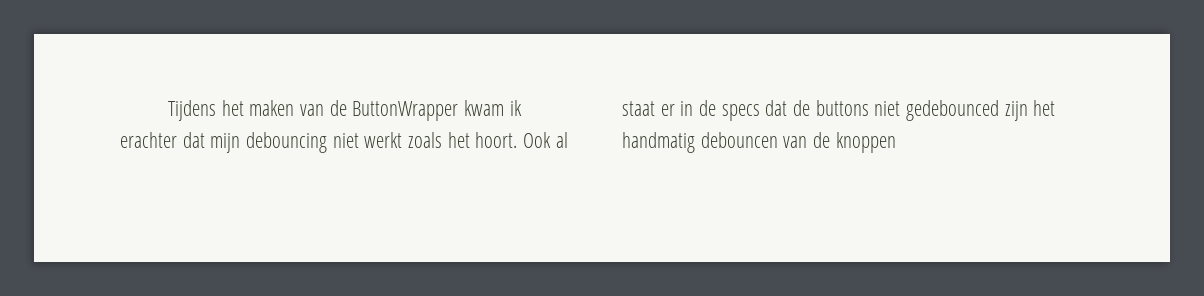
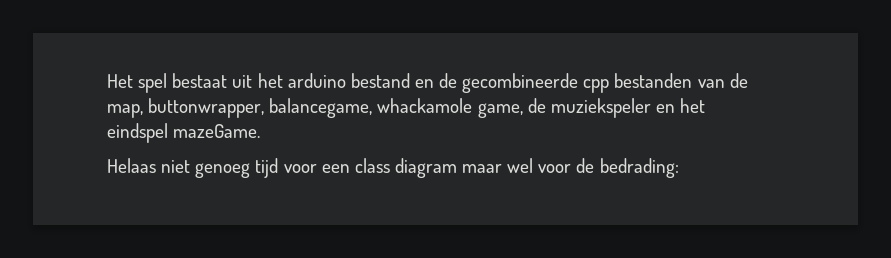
- Tijdens het maken van de ButtonWrapper kwam ik erachter dat mijn debouncing niet werkt zoals het hoort. Ook al staat er in de specs dat de buttons niet gedebounced zijn het handmatig debouncen van de knoppen
+ Het spel bestaat uit het arduino bestand en de gecombineerde cpp bestanden van de map, buttonwrapper, balancegame, whackamole game, de muziekspeler en het eindspel mazeGame.
+ Helaas niet genoeg tijd voor een class diagram maar wel voor de bedrading:

